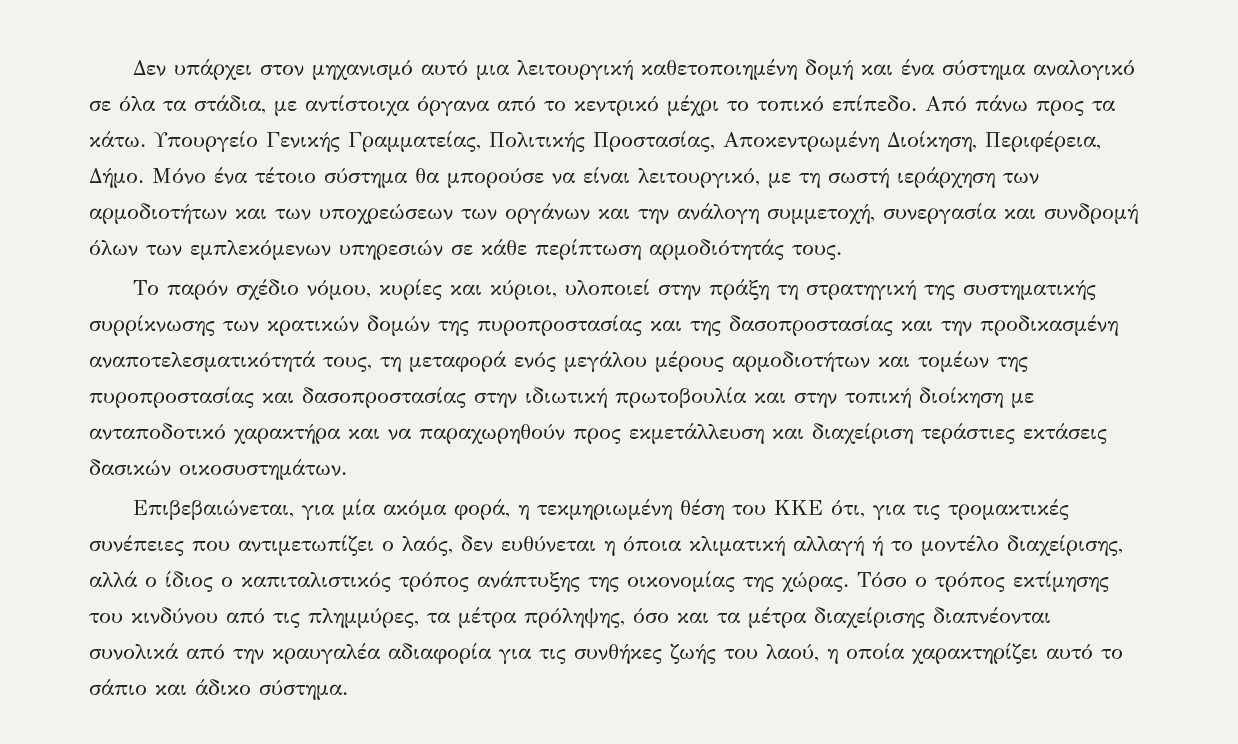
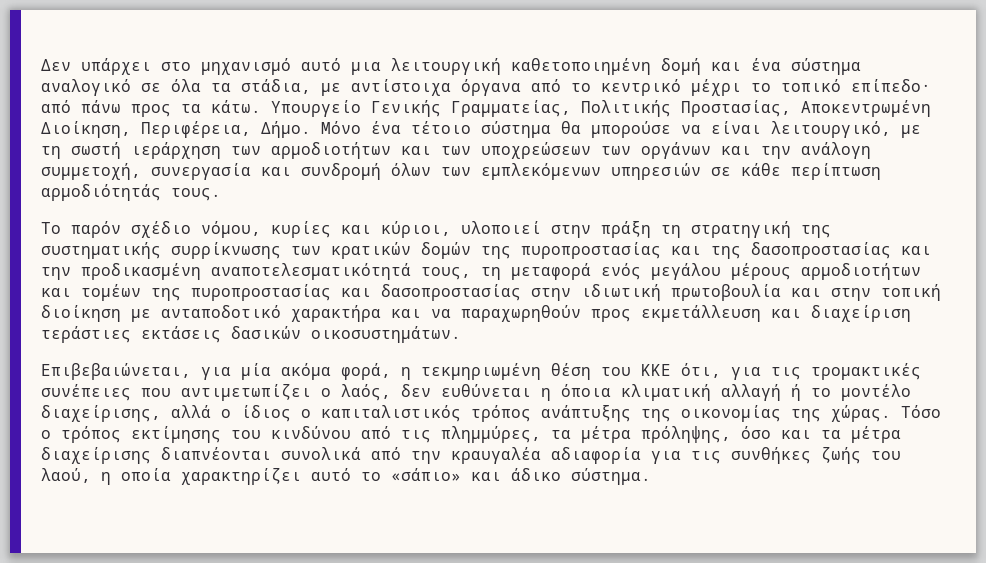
- Δεν υπάρχει στον μηχανισμό αυτό μια λειτουργική καθετοποιημένη δομή και ένα σύστημα αναλογικό σε όλα τα στάδια, με αντίστοιχα όργανα από το κεντρικό μέχρι το τοπικό επίπεδο. Από πάνω προς τα κάτω.
+ Δεν υπάρχει στο μηχανισμό αυτό μια λειτουργική καθετοποιημένη δομή και ένα σύστημα αναλογικό σε όλα τα στάδια, με αντίστοιχα όργανα από το κεντρικό μέχρι το τοπικό επίπεδο· από πάνω προς τα κάτω.
- Τόσο ο τρόπος εκτίμησης του κινδύνου από τις πλημμύρες, τα μέτρα πρόληψης, όσο και τα μέτρα διαχείρισης διαπνέονται συνολικά από την κραυγαλέα αδιαφορία για τις συνθήκες ζωής του λαού, η οποία χαρακτηρίζει αυτό το σάπιο και άδικο σύστημα.
+ Τόσο ο τρόπος εκτίμησης του κινδύνου από τις πλημμύρες, τα μέτρα πρόληψης, όσο και τα μέτρα διαχείρισης διαπνέονται συνολικά από την κραυγαλέα αδιαφορία για τις συνθήκες ζωής του λαού, η οποία χαρακτηρίζει αυτό το «σάπιο» και άδικο σύστημα.

